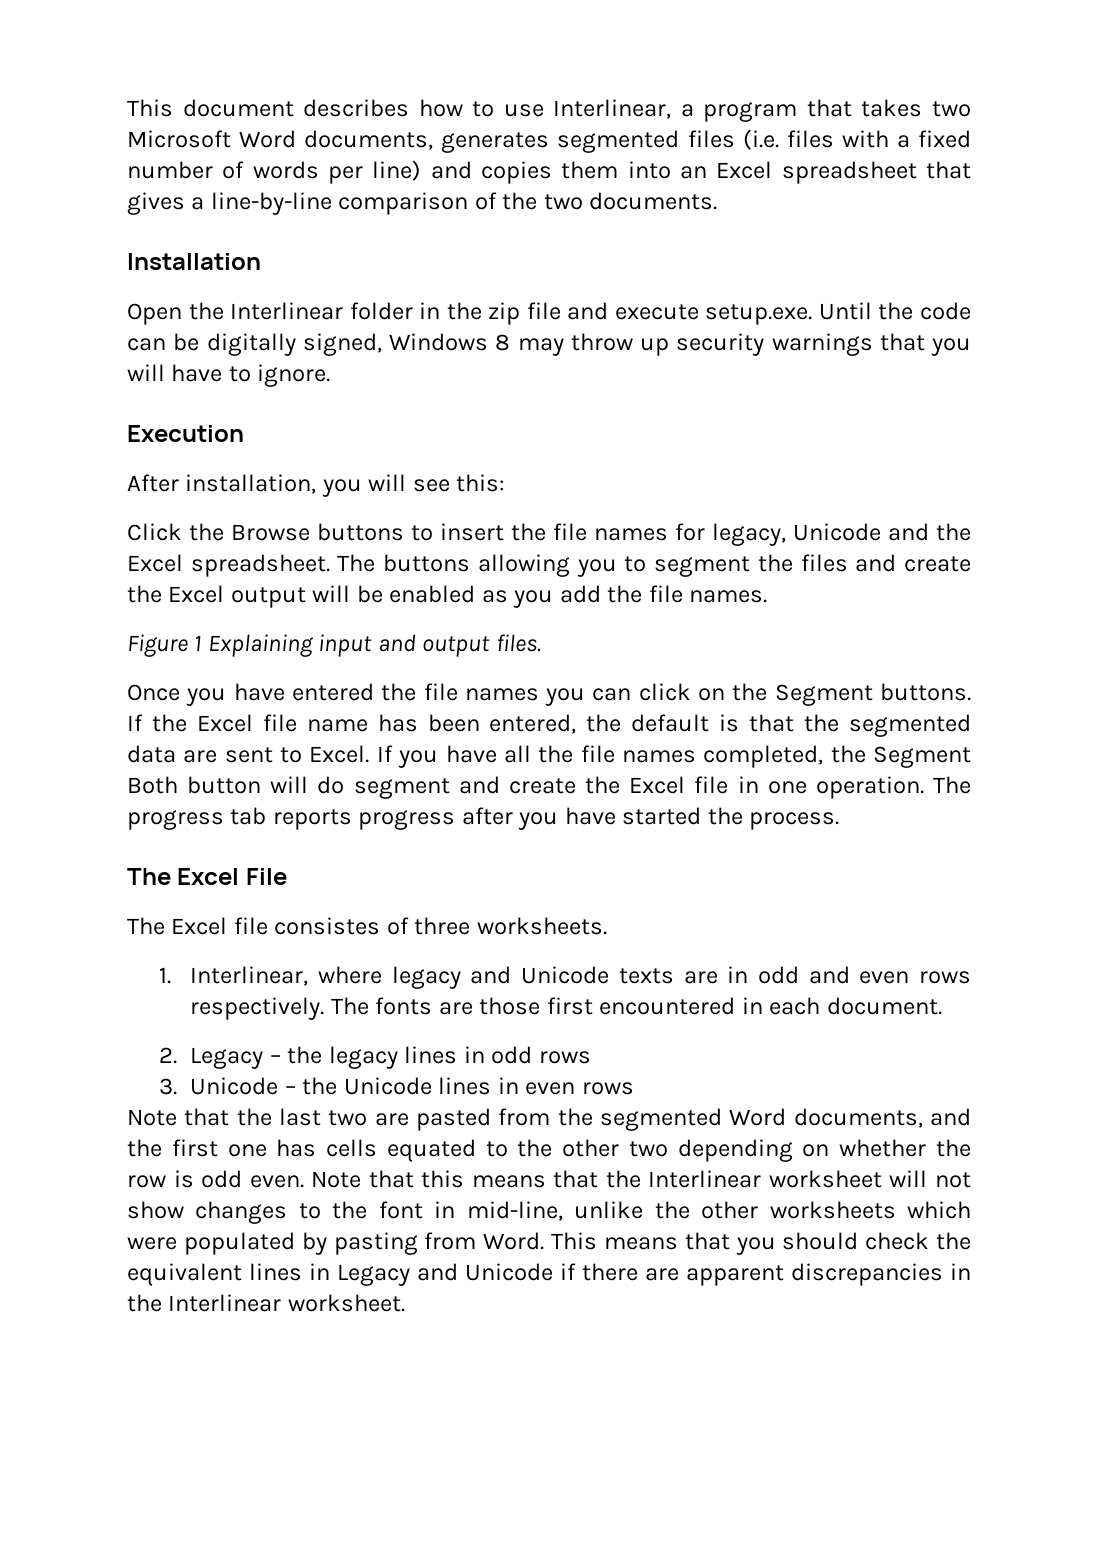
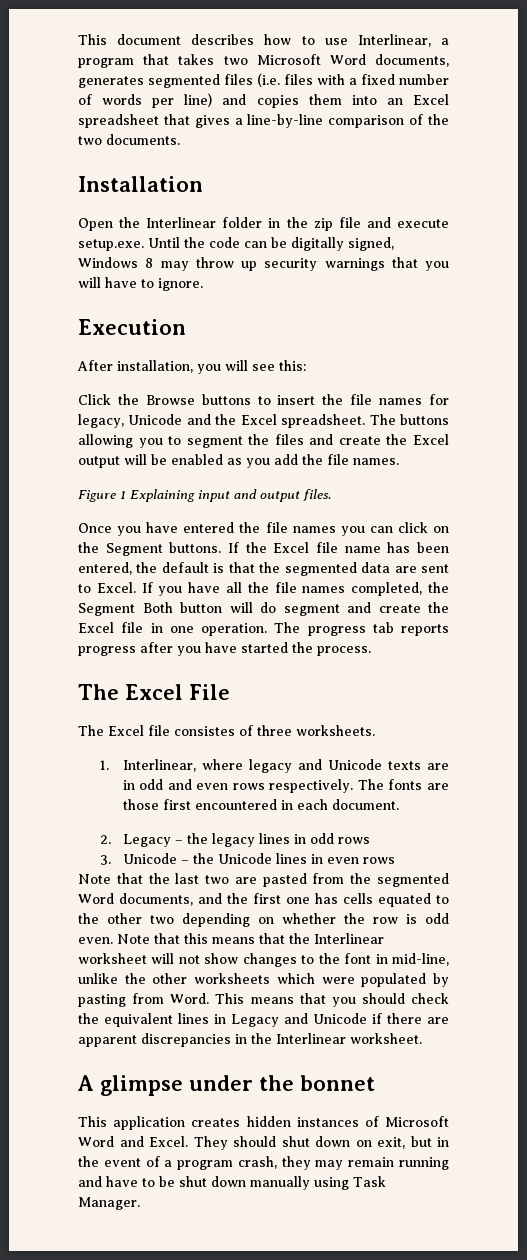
+ A glimpse under the bonnet
+ This application creates hidden instances of Microsoft Word and Excel. They should shut down on exit, but in the event of a program crash, they may remain running and have to be shut down manually using Task Manager.

